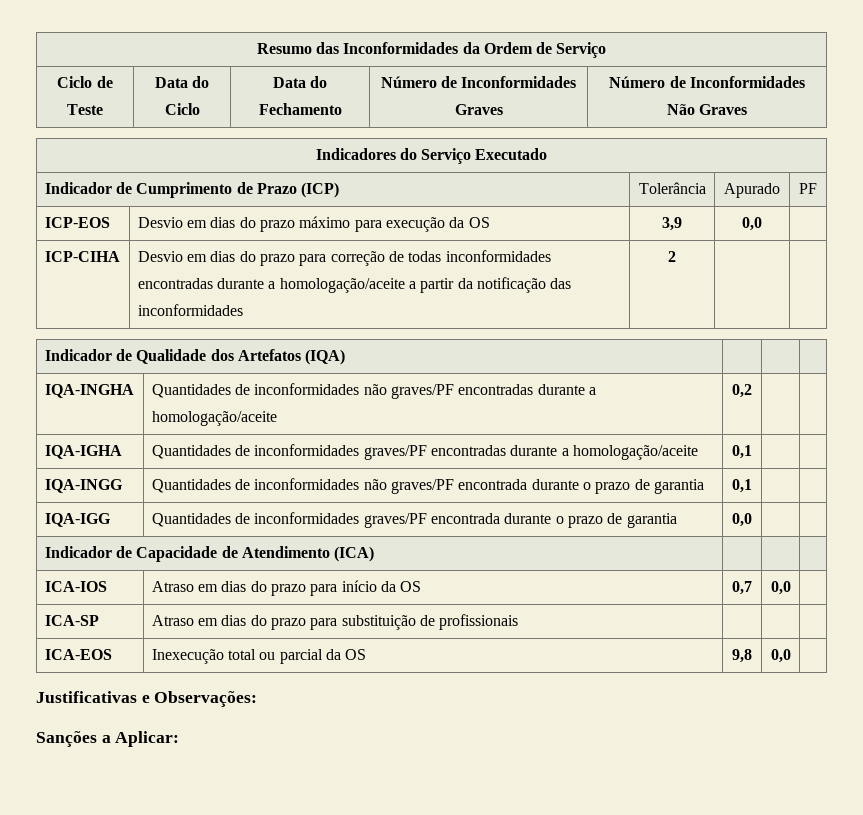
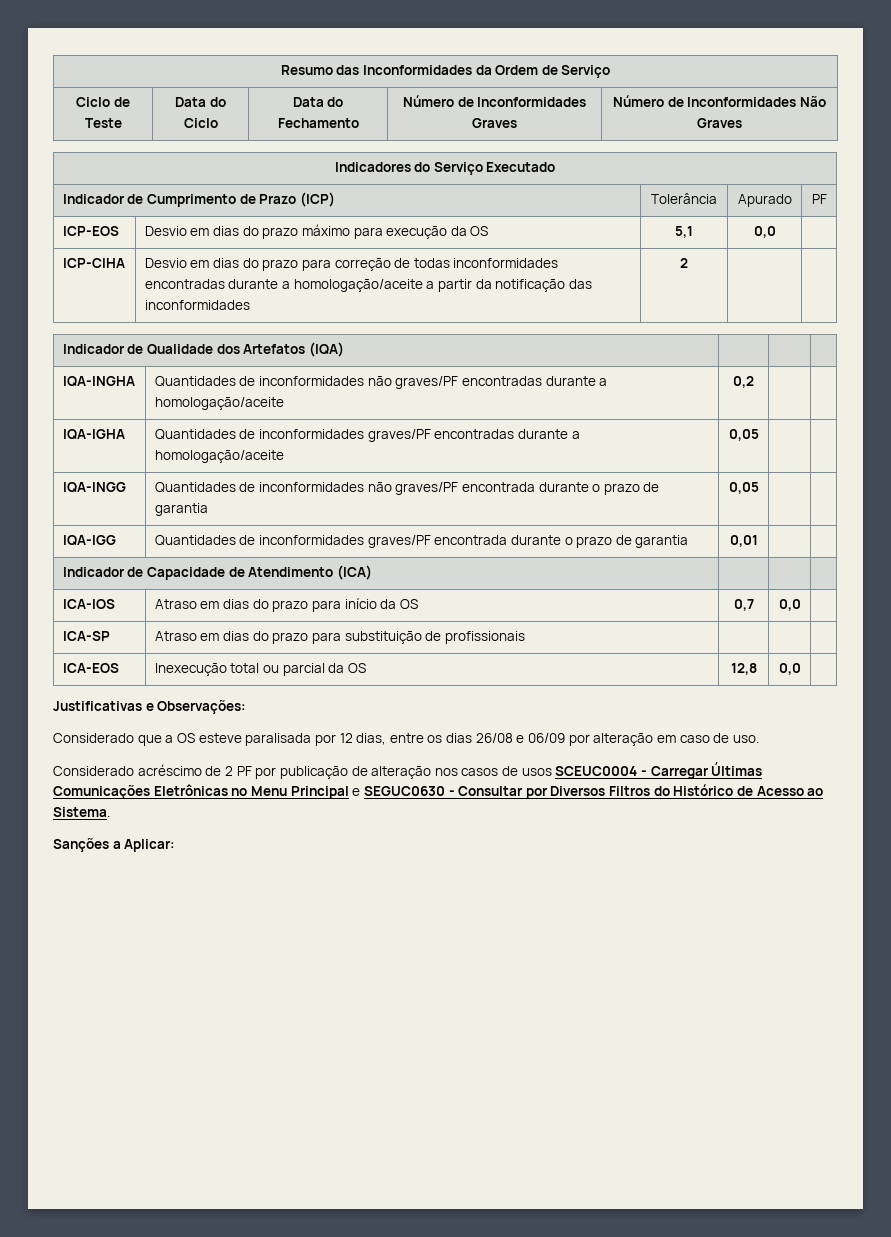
- ICP-EOS | Desvio em dias do prazo máximo para execução da OS | 3,9 | 0,0 |
+ ICP-EOS | Desvio em dias do prazo máximo para execução da OS | 5,1 | 0,0 |
- IQA-IGHA | Quantidades de inconformidades graves/PF encontradas durante a homologação/aceite | 0,1 | |
+ IQA-IGHA | Quantidades de inconformidades graves/PF encontradas durante a homologação/aceite | 0,05 | |
- IQA-INGG | Quantidades de inconformidades não graves/PF encontrada durante o prazo de garantia | 0,1 | |
+ IQA-INGG | Quantidades de inconformidades não graves/PF encontrada durante o prazo de garantia | 0,05 | |
- IQA-IGG | Quantidades de inconformidades graves/PF encontrada durante o prazo de garantia | 0,0 | |
+ IQA-IGG | Quantidades de inconformidades graves/PF encontrada durante o prazo de garantia | 0,01 | |
- ICA-EOS | Inexecução total ou parcial da OS | 9,8 | 0,0 |
+ ICA-EOS | Inexecução total ou parcial da OS | 12,8 | 0,0 |
+ Considerado que a OS esteve paralisada por 12 dias, entre os dias 26/08 e 06/09 por alteração em caso de uso.
+ Considerado acréscimo de 2 PF por publicação de alteração nos casos de usos SCEUC0004 - Carregar Últimas Comunicações Eletrônicas no Menu Principal e SEGUC0630 - Consultar por Diversos Filtros do Histórico de Acesso ao Sistema.

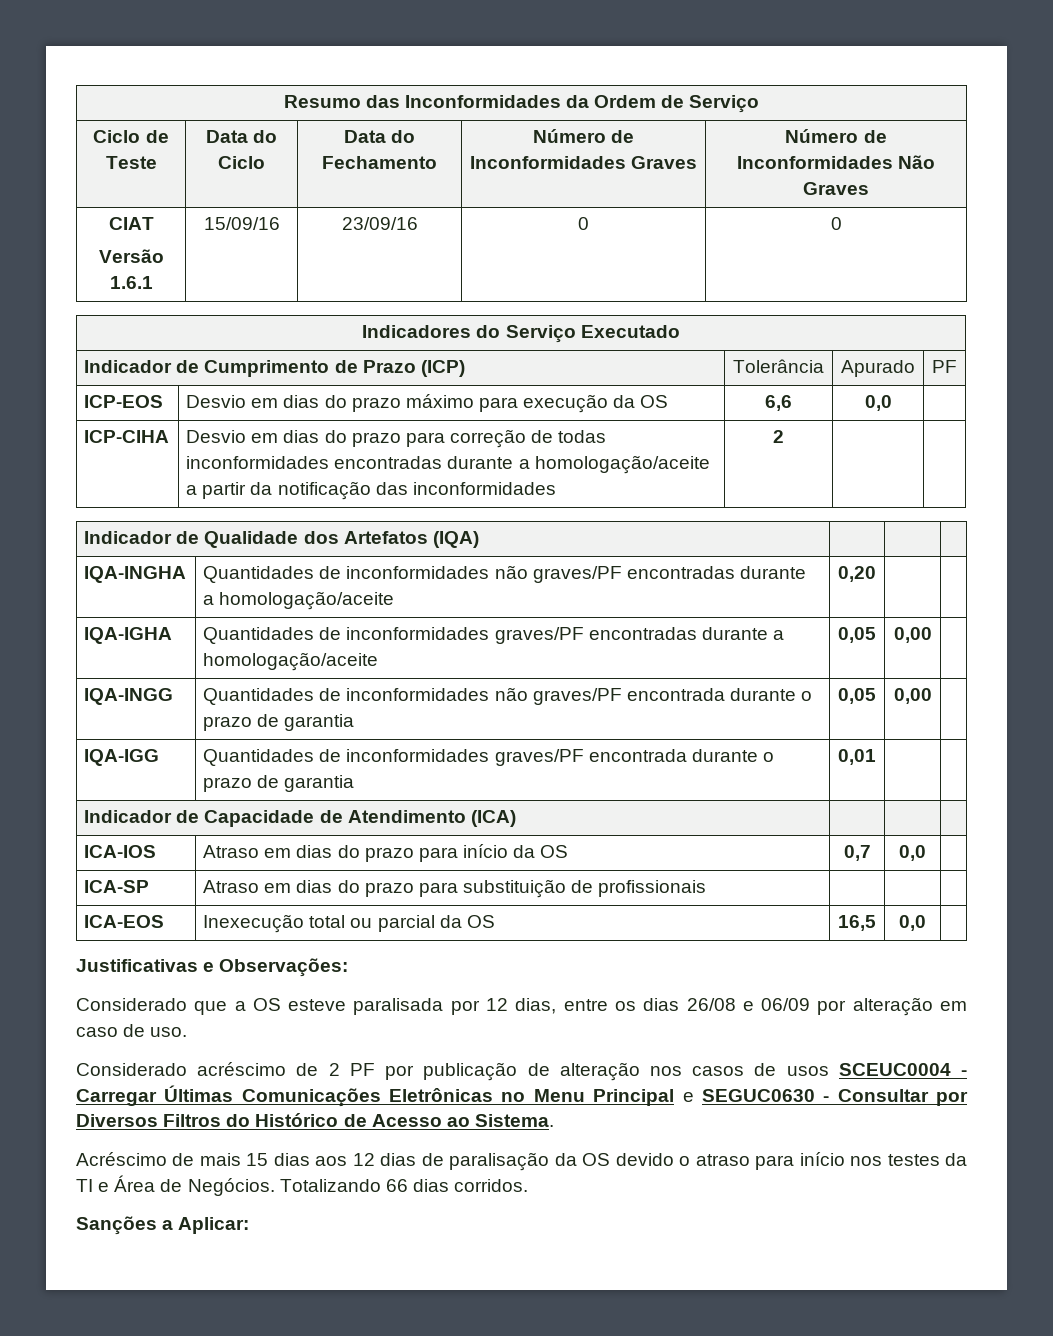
+ CIAT
+ Versão 1.6.1 | 15/09/16 | 23/09/16 | 0 | 0
- ICP-EOS | Desvio em dias do prazo máximo para execução da OS | 5,1 | 0,0 |
+ ICP-EOS | Desvio em dias do prazo máximo para execução da OS | 6,6 | 0,0 |
- IQA-INGHA | Quantidades de inconformidades não graves/PF encontradas durante a homologação/aceite | 0,2 | |
+ IQA-INGHA | Quantidades de inconformidades não graves/PF encontradas durante a homologação/aceite | 0,20 | |
- IQA-IGHA | Quantidades de inconformidades graves/PF encontradas durante a homologação/aceite | 0,05 | |
+ IQA-IGHA | Quantidades de inconformidades graves/PF encontradas durante a homologação/aceite | 0,05 | 0,00 |
- IQA-INGG | Quantidades de inconformidades não graves/PF encontrada durante o prazo de garantia | 0,05 | |
+ IQA-INGG | Quantidades de inconformidades não graves/PF encontrada durante o prazo de garantia | 0,05 | 0,00 |
- ICA-EOS | Inexecução total ou parcial da OS | 12,8 | 0,0 |
+ ICA-EOS | Inexecução total ou parcial da OS | 16,5 | 0,0 |
+ Acréscimo de mais 15 dias aos 12 dias de paralisação da OS devido o atraso para início nos testes da TI e Área de Negócios. Totalizando 66 dias corridos.

